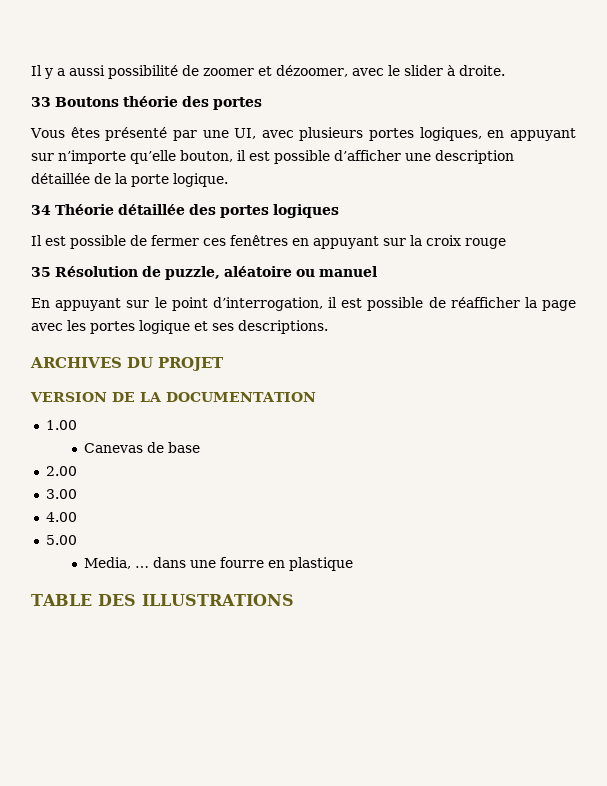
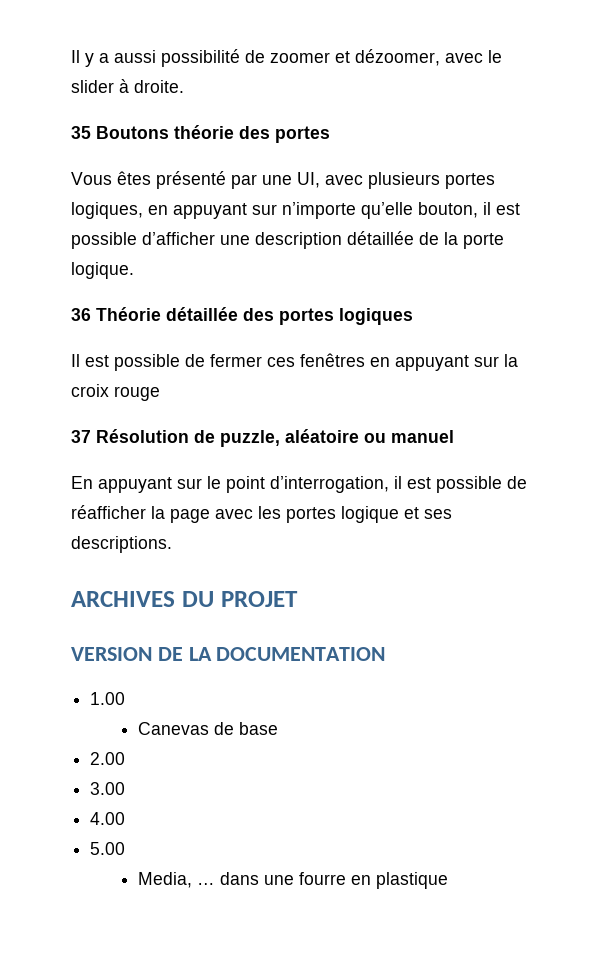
- 33 Boutons théorie des portes
+ 35 Boutons théorie des portes
- 34 Théorie détaillée des portes logiques
+ 36 Théorie détaillée des portes logiques
- 35 Résolution de puzzle, aléatoire ou manuel
+ 37 Résolution de puzzle, aléatoire ou manuel
- TABLE DES ILLUSTRATIONS

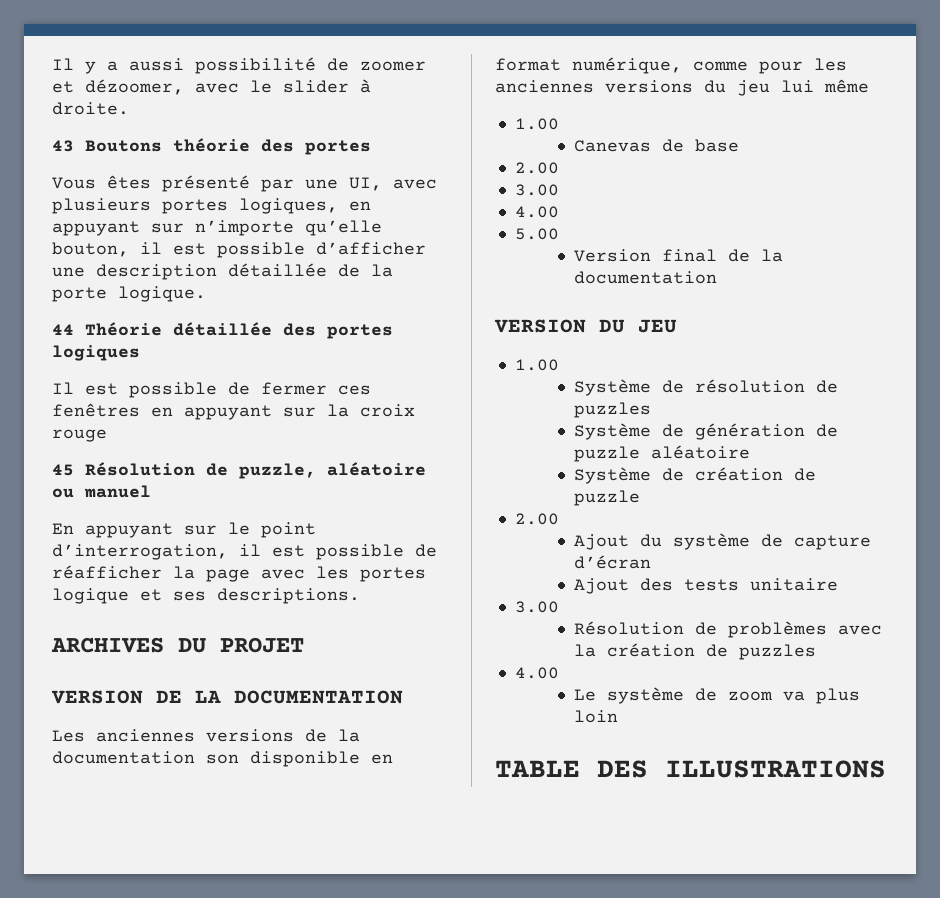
- 35 Boutons théorie des portes
+ 43 Boutons théorie des portes
- 36 Théorie détaillée des portes logiques
+ 44 Théorie détaillée des portes logiques
- 37 Résolution de puzzle, aléatoire ou manuel
+ 45 Résolution de puzzle, aléatoire ou manuel
+ Les anciennes versions de la documentation son disponible en format numérique, comme pour les anciennes versions du jeu lui même
- Media, … dans une fourre en plastique
+ Version final de la documentation
+ VERSION DU JEU
+ 1.00
+ Système de résolution de puzzles
+ Système de génération de puzzle aléatoire
+ Système de création de puzzle
+ 2.00
+ Ajout du système de capture d’écran
+ Ajout des tests unitaire
+ 3.00
+ Résolution de problèmes avec la création de puzzles
+ 4.00
+ Le système de zoom va plus loin
+ TABLE DES ILLUSTRATIONS

